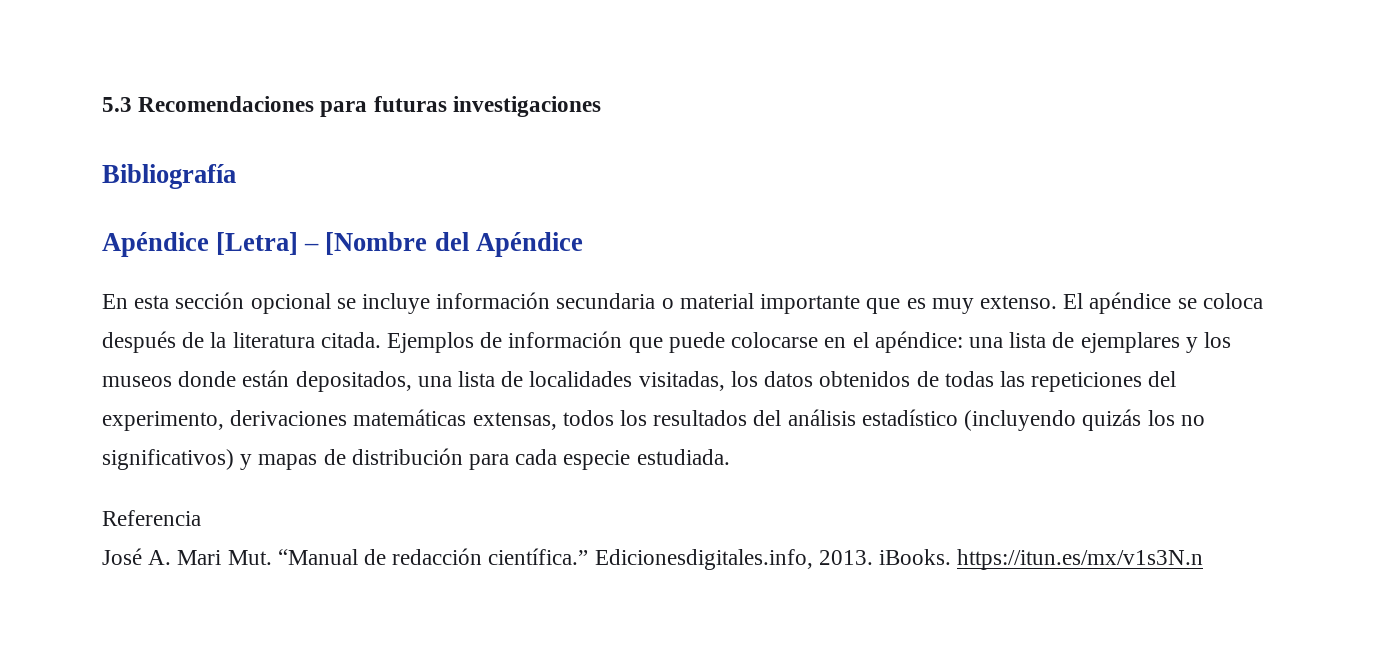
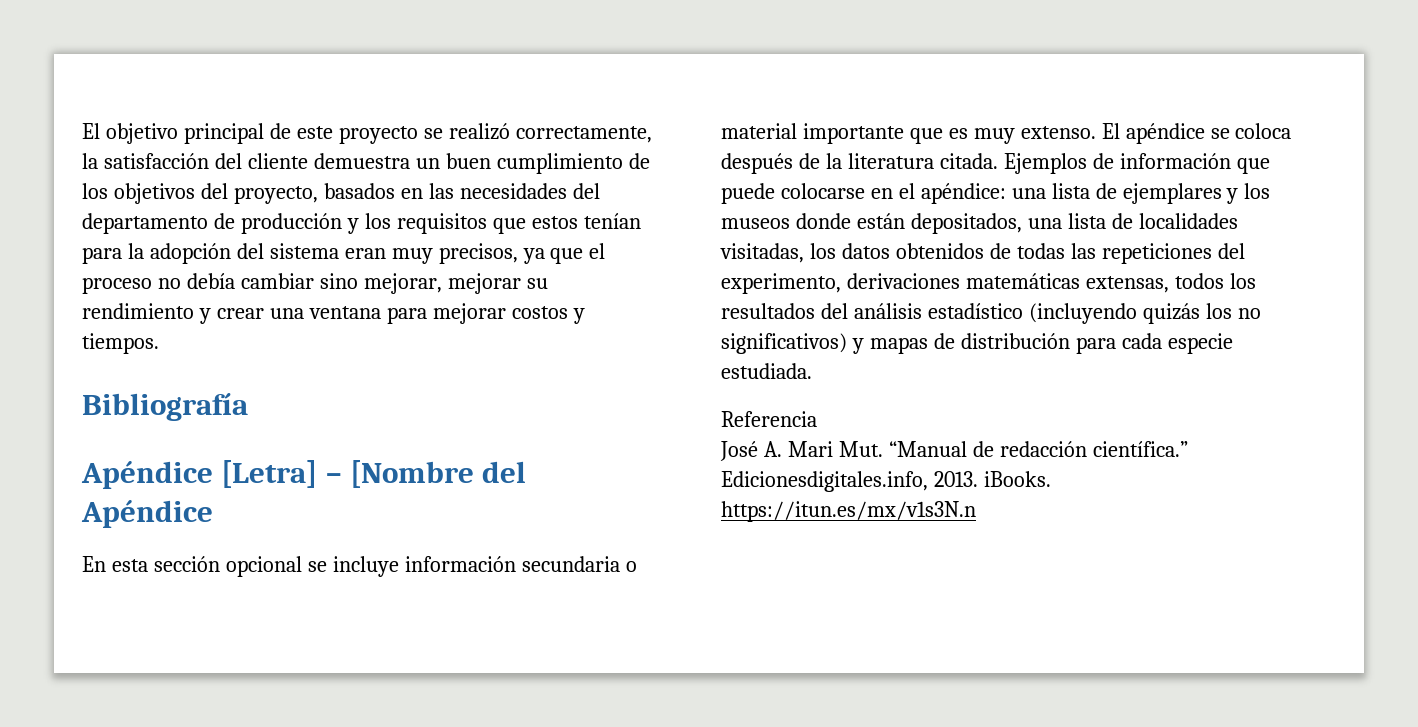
- 5.3 Recomendaciones para futuras investigaciones
+ El objetivo principal de este proyecto se realizó correctamente, la satisfacción del cliente demuestra un buen cumplimiento de los objetivos del proyecto, basados en las necesidades del departamento de producción y los requisitos que estos tenían para la adopción del sistema eran muy precisos, ya que el proceso no debía cambiar sino mejorar, mejorar su rendimiento y crear una ventana para mejorar costos y tiempos.

